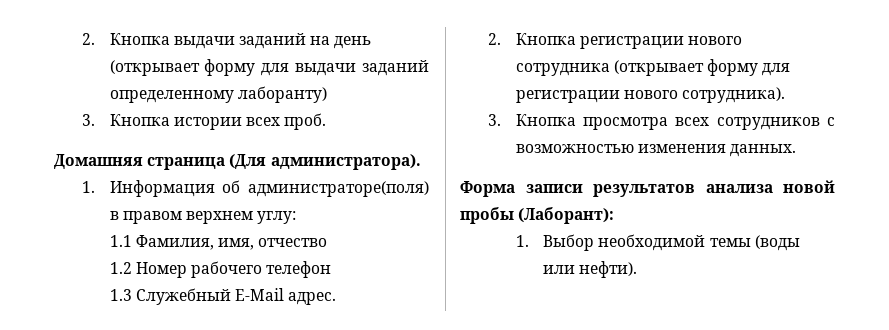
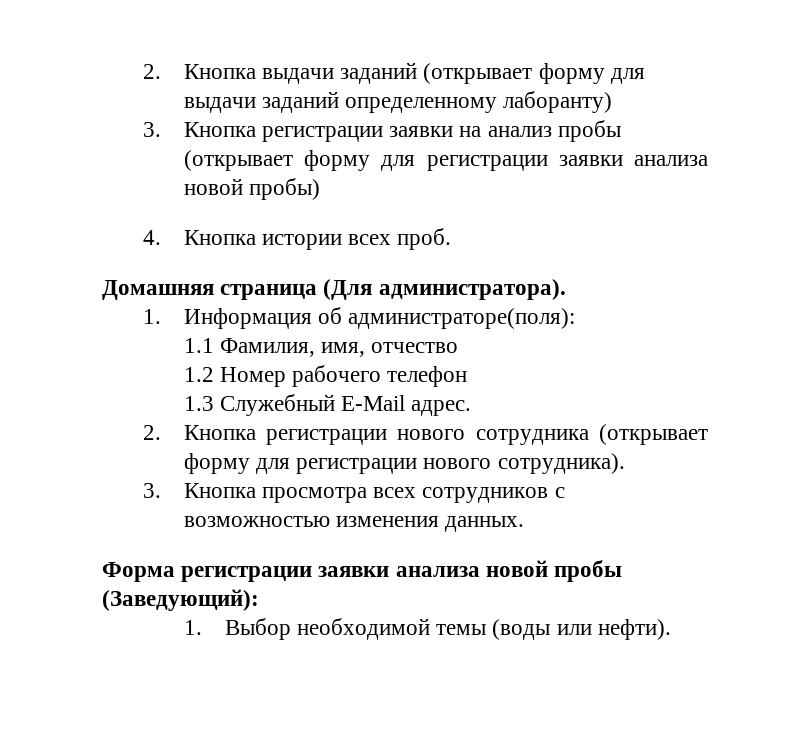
- 2. Кнопка выдачи заданий на день (открывает форму для выдачи заданий определенному лаборанту)
+ 2. Кнопка выдачи заданий (открывает форму для выдачи заданий определенному лаборанту)
- 3. Кнопка истории всех проб.
+ 3. Кнопка регистрации заявки на анализ пробы (открывает форму для регистрации заявки анализа новой пробы)
+ 4. Кнопка истории всех проб.
- 1. Информация об администраторе(поля) в правом верхнем углу:
+ 1. Информация об администраторе(поля):
- Форма записи результатов анализа новой пробы (Лаборант):
+ Форма регистрации заявки анализа новой пробы (Заведующий):

